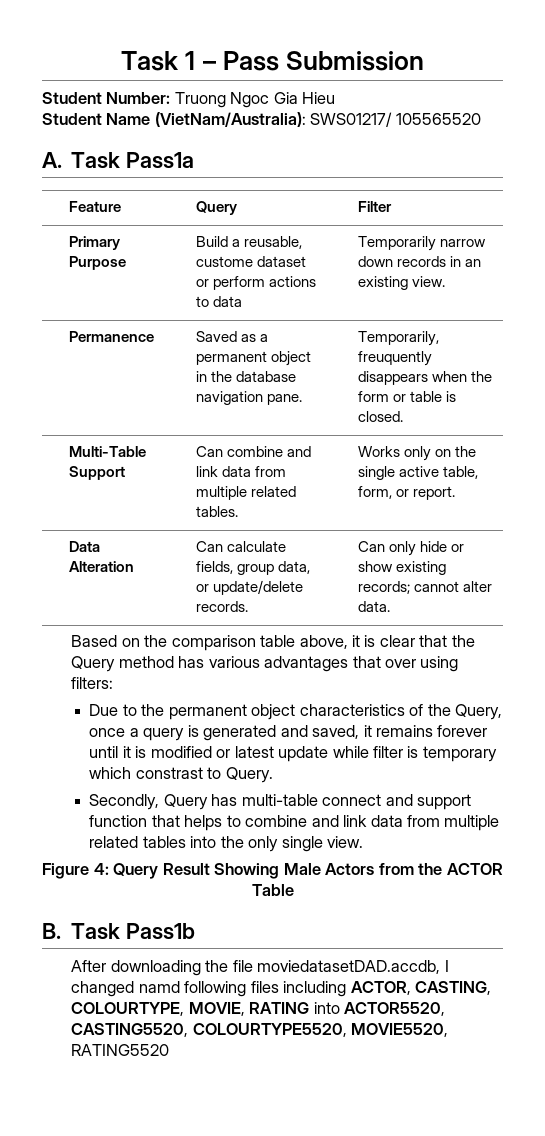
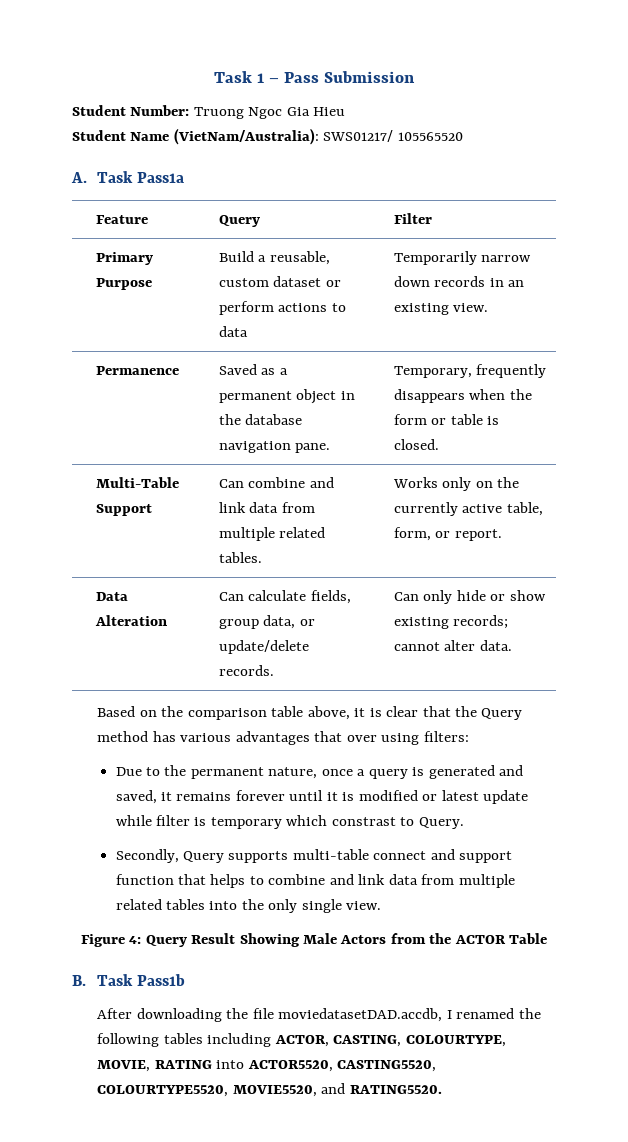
- Primary Purpose | Build a reusable, custome dataset or perform actions to data | Temporarily narrow down records in an existing view.
+ Primary Purpose | Build a reusable, custom dataset or perform actions to data | Temporarily narrow down records in an existing view.
- Permanence | Saved as a permanent object in the database navigation pane. | Temporarily, freuquently disappears when the form or table is closed.
+ Permanence | Saved as a permanent object in the database navigation pane. | Temporary, frequently disappears when the form or table is closed.
- Multi-Table Support | Can combine and link data from multiple related tables. | Works only on the single active table, form, or report.
+ Multi-Table Support | Can combine and link data from multiple related tables. | Works only on the currently active table, form, or report.
- Due to the permanent object characteristics of the Query, once a query is generated and saved, it remains forever until it is modified or latest update while filter is temporary which constrast to Query.
+ Due to the permanent nature, once a query is generated and saved, it remains forever until it is modified or latest update while filter is temporary which constrast to Query.
- Secondly, Query has multi-table connect and support function that helps to combine and link data from multiple related tables into the only single view.
+ Secondly, Query supports multi-table connect and support function that helps to combine and link data from multiple related tables into the only single view.
- After downloading the file moviedatasetDAD.accdb, I changed namd following files including ACTOR, CASTING, COLOURTYPE, MOVIE, RATING into ACTOR5520, CASTING5520, COLOURTYPE5520, MOVIE5520, RATING5520
+ After downloading the file moviedatasetDAD.accdb, I renamed the following tables including ACTOR, CASTING, COLOURTYPE, MOVIE, RATING into ACTOR5520, CASTING5520, COLOURTYPE5520, MOVIE5520, and RATING5520.

